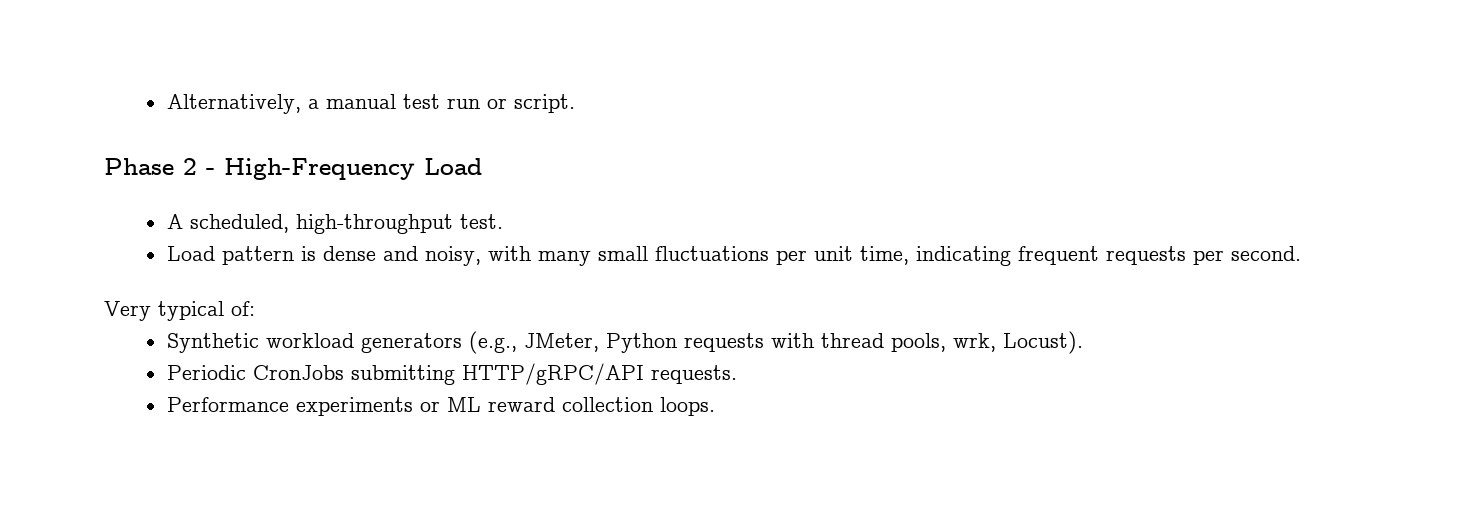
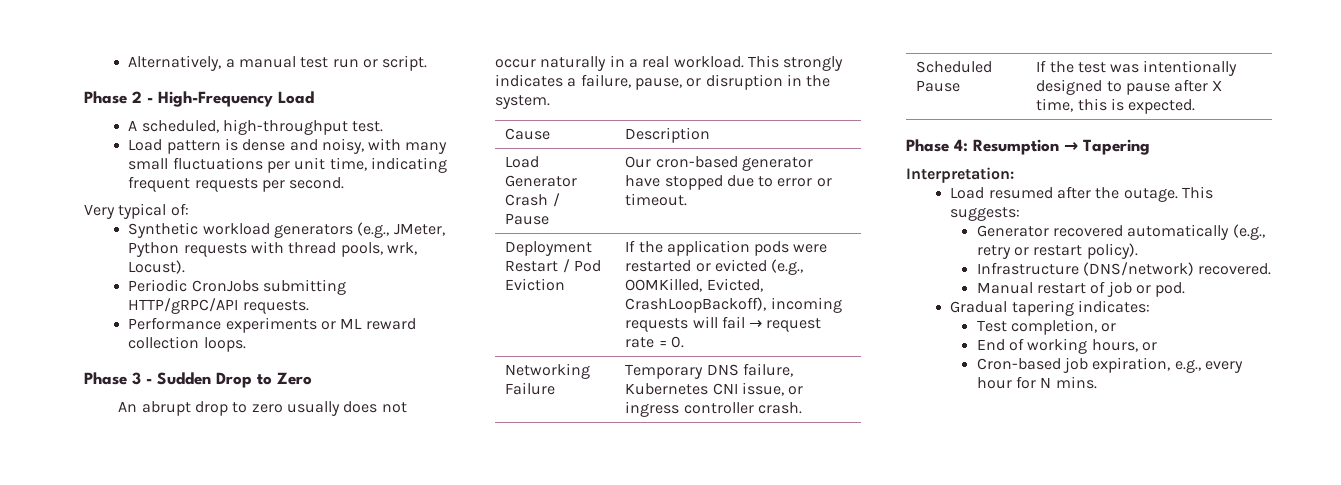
+ Phase 3 - Sudden Drop to Zero
+ An abrupt drop to zero usually does not occur naturally in a real workload. This strongly indicates a failure, pause, or disruption in the system.
+ Cause | Description
+ Load Generator Crash / Pause | Our cron-based generator have stopped due to error or timeout.
+ Deployment Restart / Pod Eviction | If the application pods were restarted or evicted (e.g., OOMKilled, Evicted, CrashLoopBackoff), incoming requests will fail → request rate = 0.
+ Networking Failure | Temporary DNS failure, Kubernetes CNI issue, or ingress controller crash.
+ Scheduled Pause | If the test was intentionally designed to pause after X time, this is expected.
+ Phase 4: Resumption → Tapering
+ Interpretation:
+ Load resumed after the outage. This suggests:
+ Generator recovered automatically (e.g., retry or restart policy).
+ Infrastructure (DNS/network) recovered.
+ Manual restart of job or pod.
+ Gradual tapering indicates:
+ Test completion, or
+ End of working hours, or
+ Cron-based job expiration, e.g., every hour for N mins.

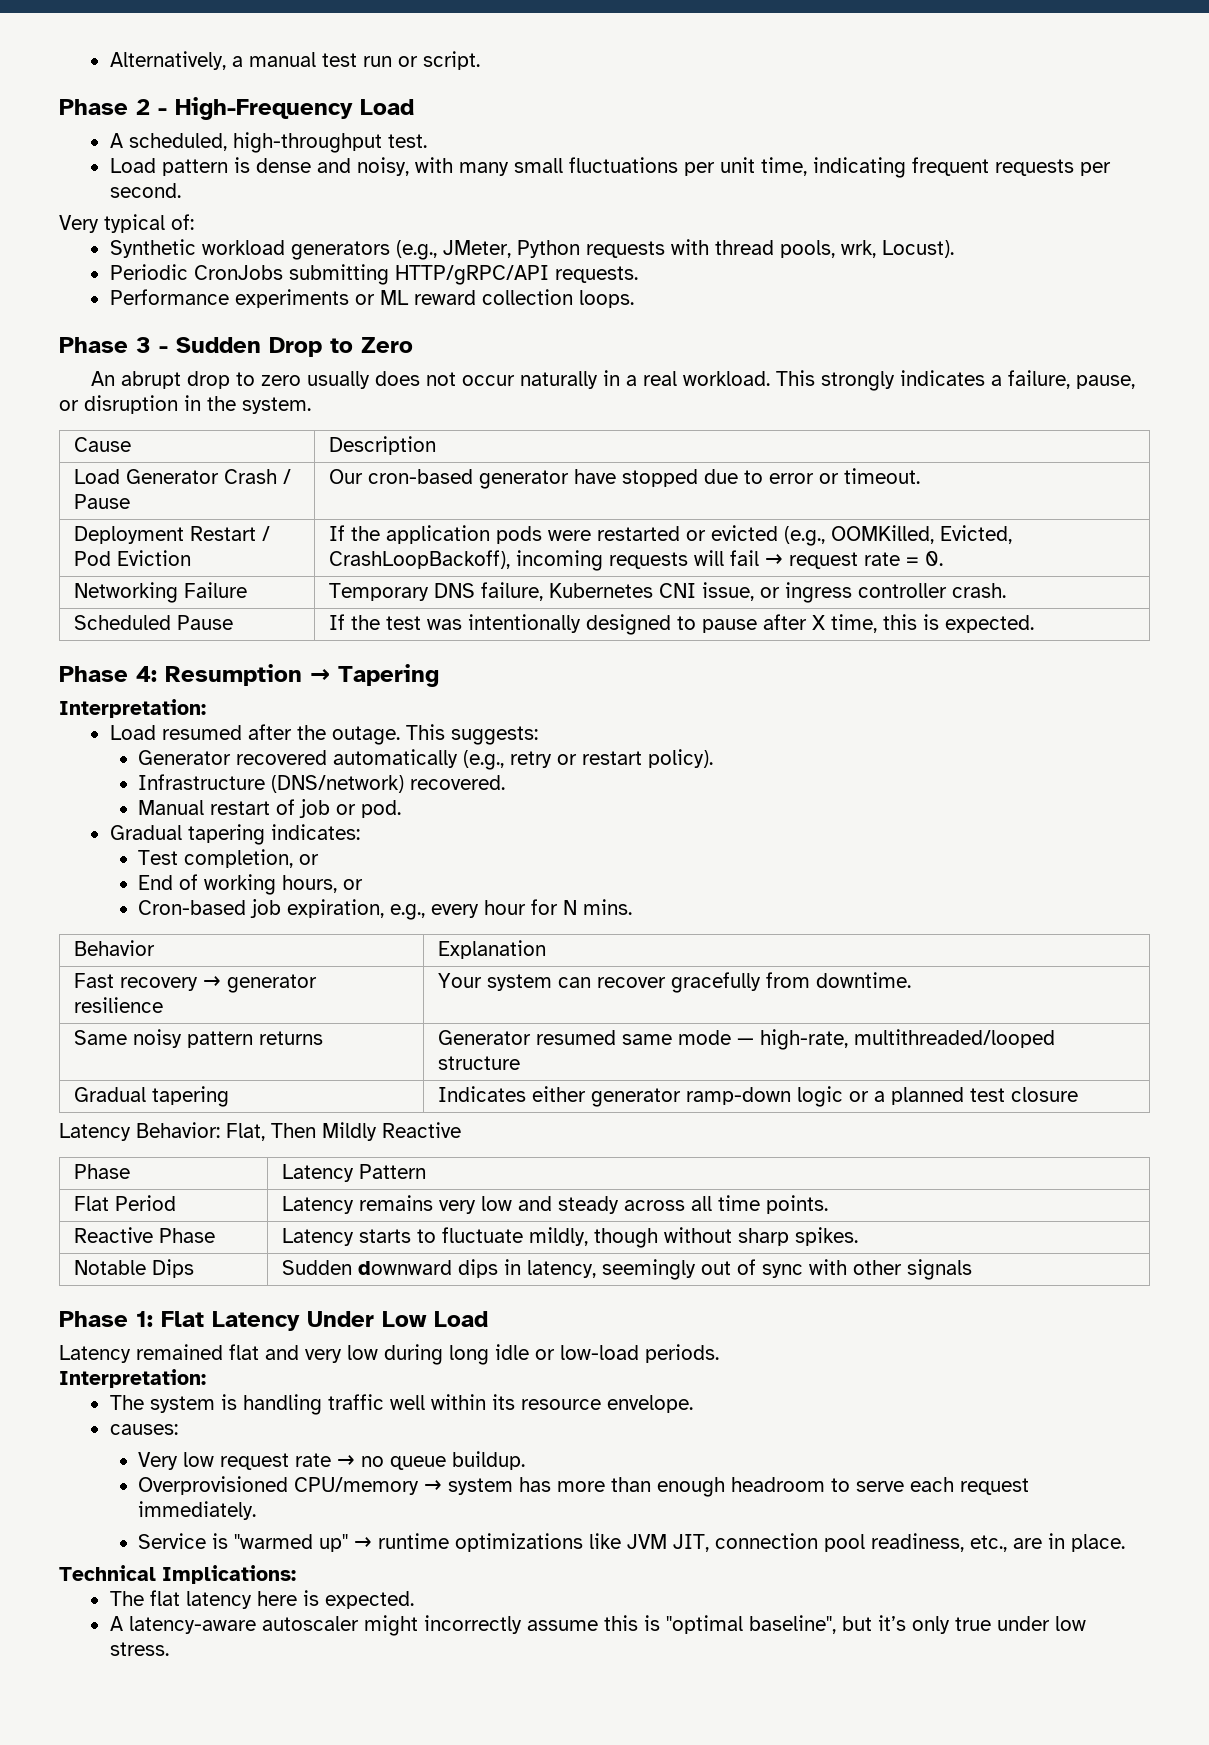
+ Behavior | Explanation
+ Fast recovery → generator resilience | Your system can recover gracefully from downtime.
+ Same noisy pattern returns | Generator resumed same mode — high-rate, multithreaded/looped structure
+ Gradual tapering | Indicates either generator ramp-down logic or a planned test closure
+ Latency Behavior: Flat, Then Mildly Reactive
+ Phase | Latency Pattern
+ Flat Period | Latency remains very low and steady across all time points.
+ Reactive Phase | Latency starts to fluctuate mildly, though without sharp spikes.
+ Notable Dips | Sudden downward dips in latency, seemingly out of sync with other signals
+ Phase 1: Flat Latency Under Low Load
+ Latency remained flat and very low during long idle or low-load periods.
+ Interpretation:
+ The system is handling traffic well within its resource envelope.
+ causes:
+ Very low request rate → no queue buildup.
+ Overprovisioned CPU/memory → system has more than enough headroom to serve each request immediately.
+ Service is "warmed up" → runtime optimizations like JVM JIT, connection pool readiness, etc., are in place.
+ Technical Implications:
+ The flat latency here is expected.
+ A latency-aware autoscaler might incorrectly assume this is "optimal baseline", but it’s only true under low stress.

